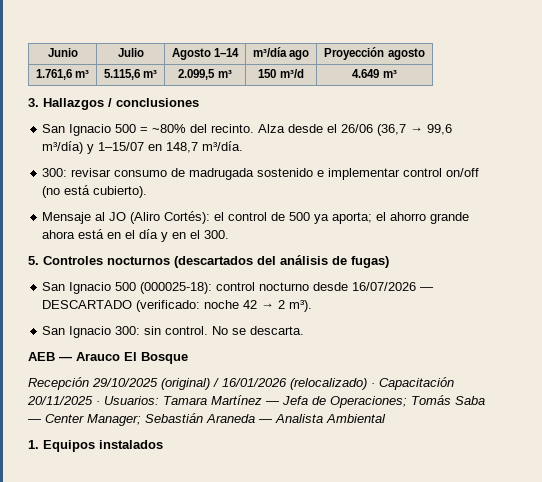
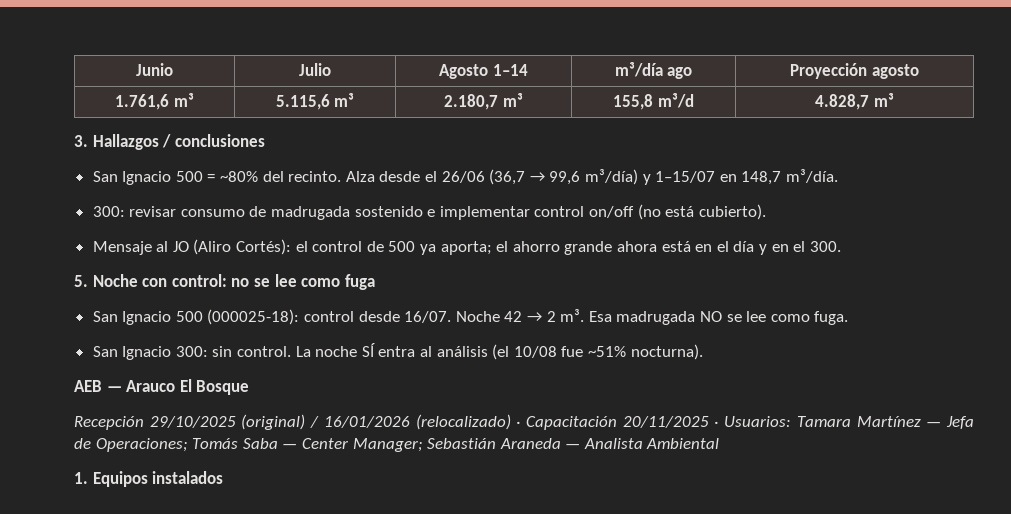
- 1.761,6 m³ | 5.115,6 m³ | 2.099,5 m³ | 150 m³/d | 4.649 m³
+ 1.761,6 m³ | 5.115,6 m³ | 2.180,7 m³ | 155,8 m³/d | 4.828,7 m³
- 5. Controles nocturnos (descartados del análisis de fugas)
+ 5. Noche con control: no se lee como fuga
- San Ignacio 500 (000025-18): control nocturno desde 16/07/2026 — DESCARTADO (verificado: noche 42 → 2 m³).
+ San Ignacio 500 (000025-18): control desde 16/07. Noche 42 → 2 m³. Esa madrugada NO se lee como fuga.
- No se descarta.
+ La noche SÍ entra al análisis (el 10/08 fue ~51% nocturna).

